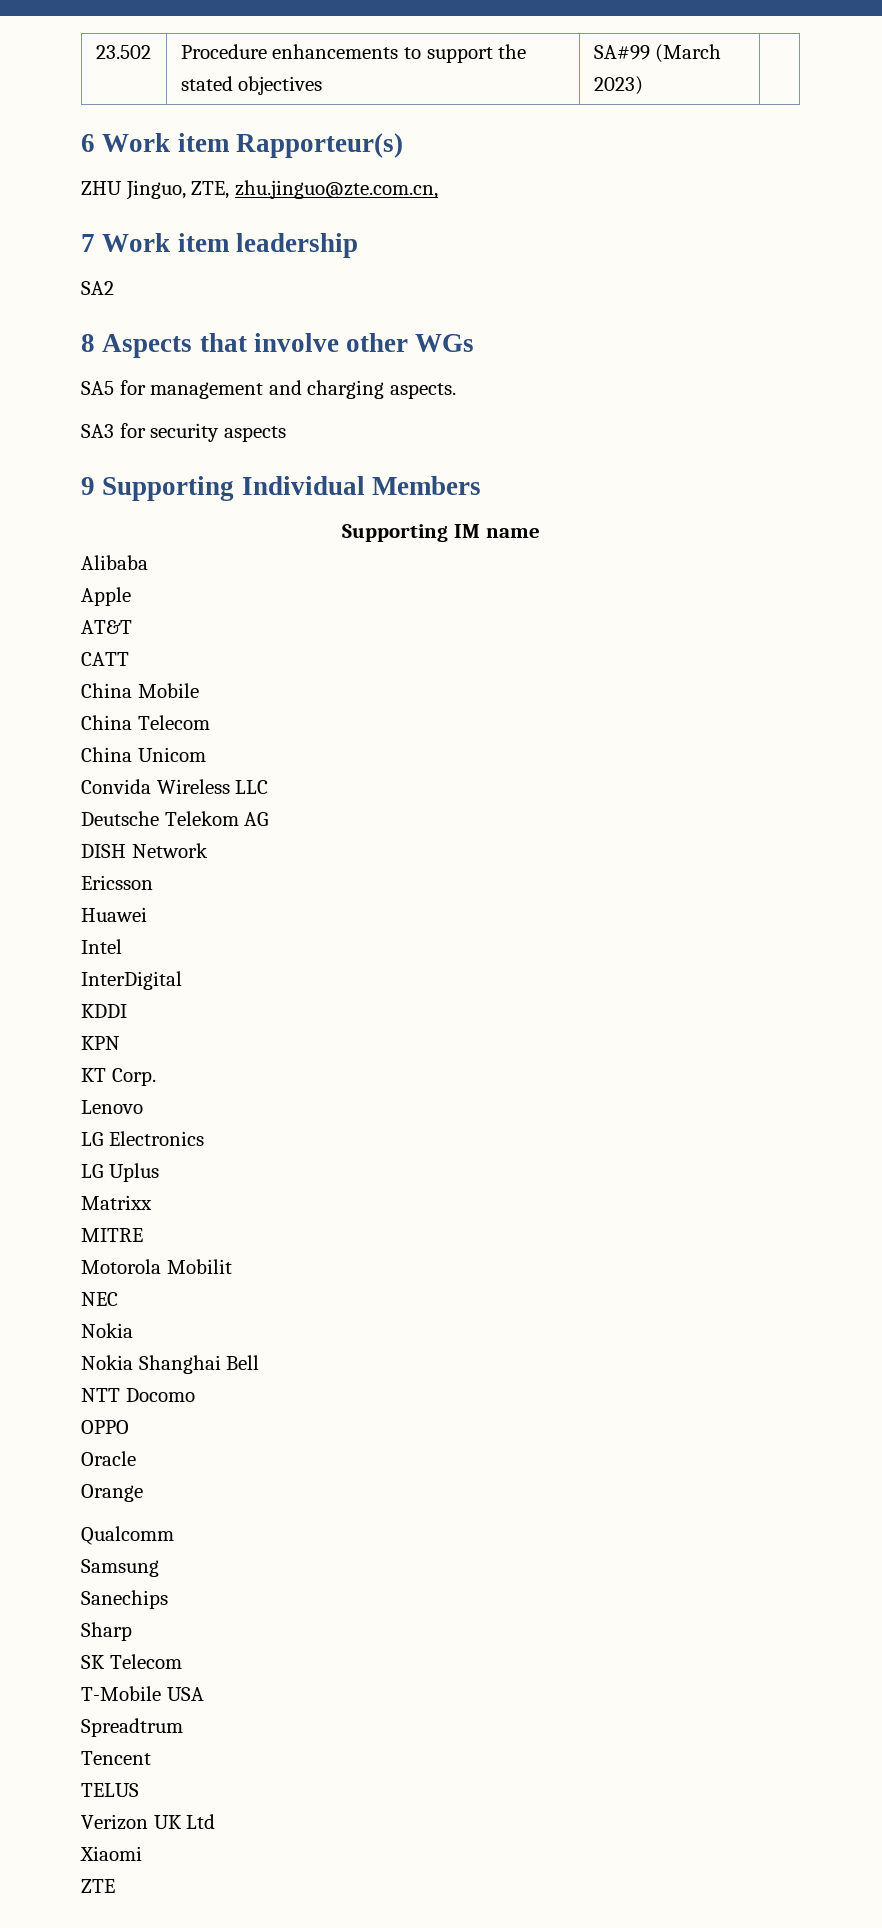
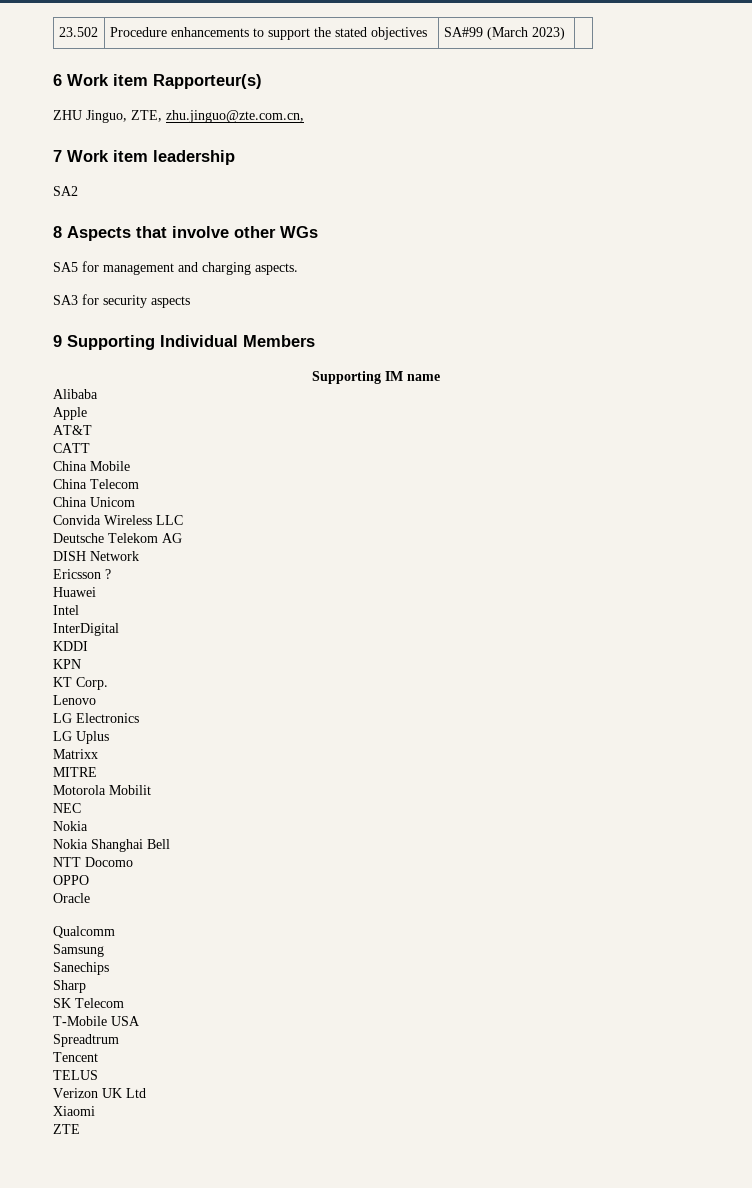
- Ericsson
+ Ericsson ?
- Orange

